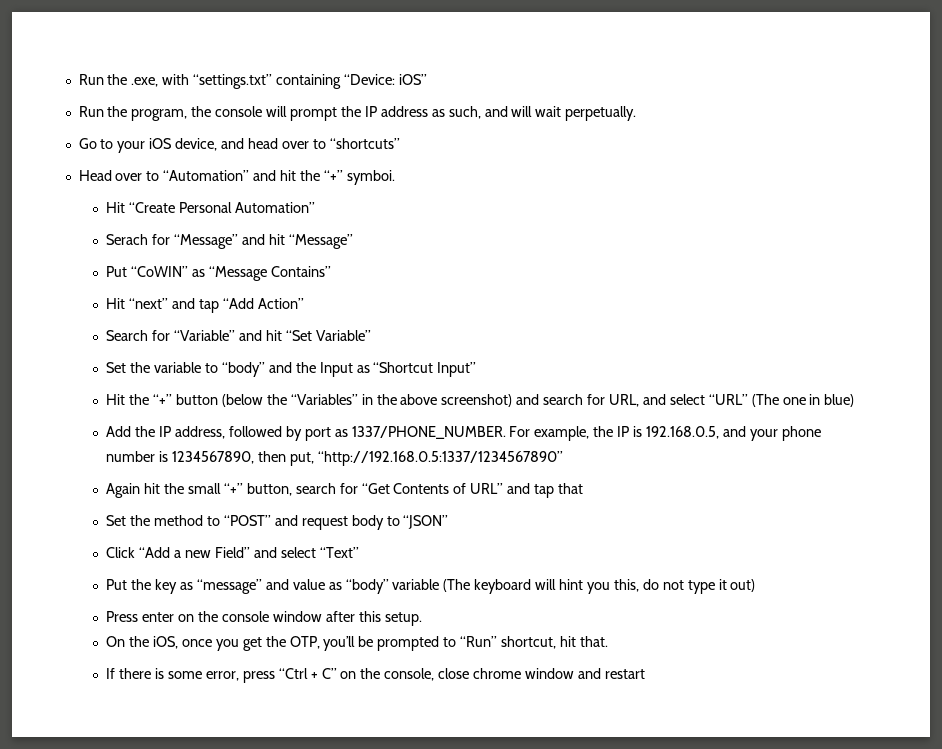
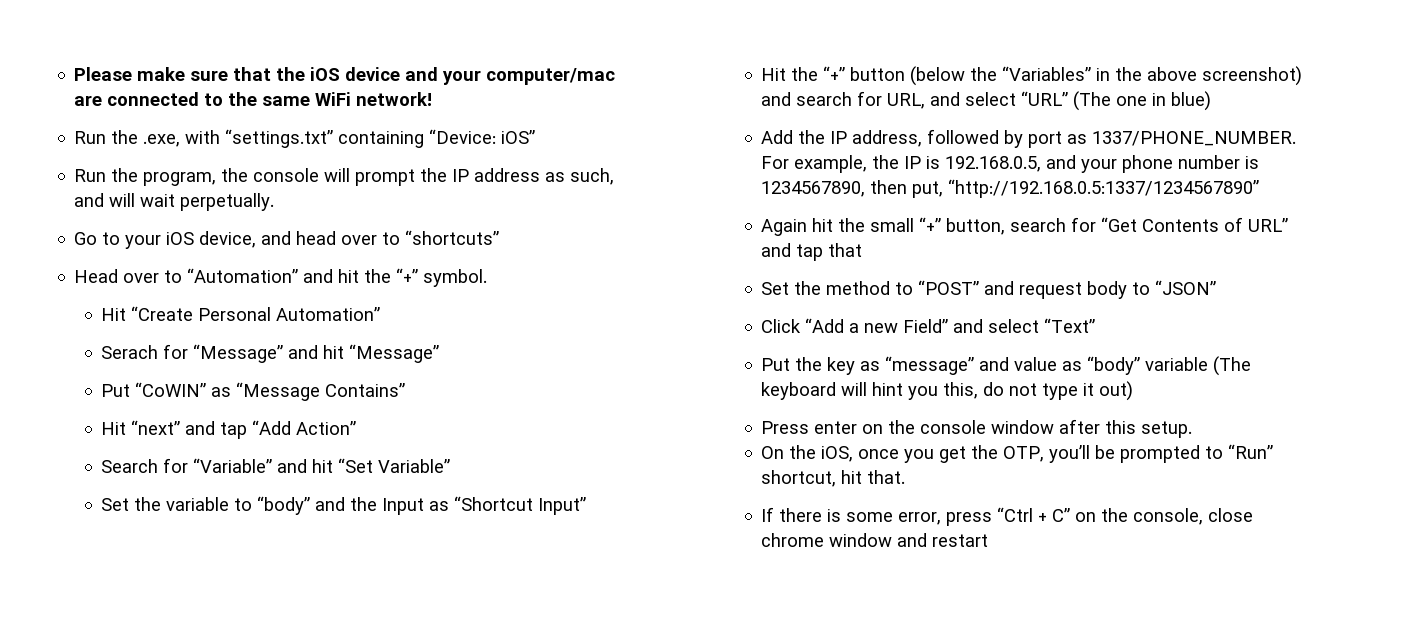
+ Please make sure that the iOS device and your computer/mac are connected to the same WiFi network!
- Head over to “Automation” and hit the “+” symboi.
+ Head over to “Automation” and hit the “+” symbol.

